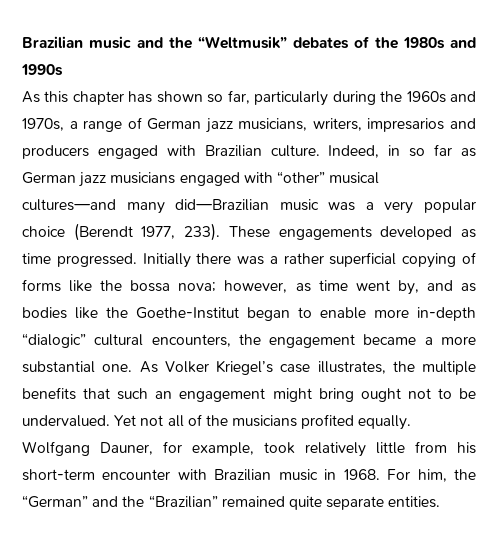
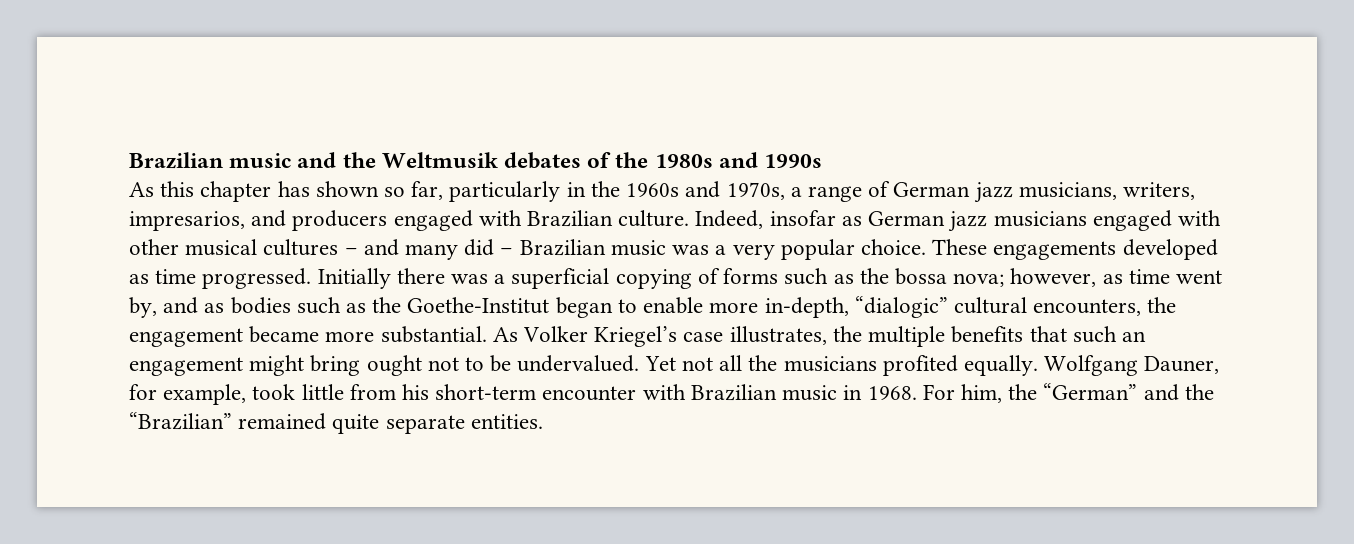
- Brazilian music and the “Weltmusik” debates of the 1980s and 1990s
+ Brazilian music and the Weltmusik debates of the 1980s and 1990s
- As this chapter has shown so far, particularly during the 1960s and 1970s, a range of German jazz musicians, writers, impresarios and producers engaged with Brazilian culture.
+ As this chapter has shown so far, particularly in the 1960s and 1970s, a range of German jazz musicians, writers, impresarios, and producers engaged with Brazilian culture.
- Indeed, in so far as German jazz musicians engaged with “other” musical cultures—and many did—Brazilian music was a very popular choice (Berendt 1977, 233).
+ Indeed, insofar as German jazz musicians engaged with other musical cultures – and many did – Brazilian music was a very popular choice.
- Initially there was a rather superficial copying of forms like the bossa nova; however, as time went by, and as bodies like the Goethe-Institut began to enable more in-depth “dialogic” cultural encounters, the engagement became a more substantial one.
+ Initially there was a superficial copying of forms such as the bossa nova; however, as time went by, and as bodies such as the Goethe-Institut began to enable more in-depth, “dialogic” cultural encounters, the engagement became more substantial.
- Yet not all of the musicians profited equally.
+ Yet not all the musicians profited equally.
- Wolfgang Dauner, for example, took relatively little from his short-term encounter with Brazilian music in 1968.
+ Wolfgang Dauner, for example, took little from his short-term encounter with Brazilian music in 1968.

